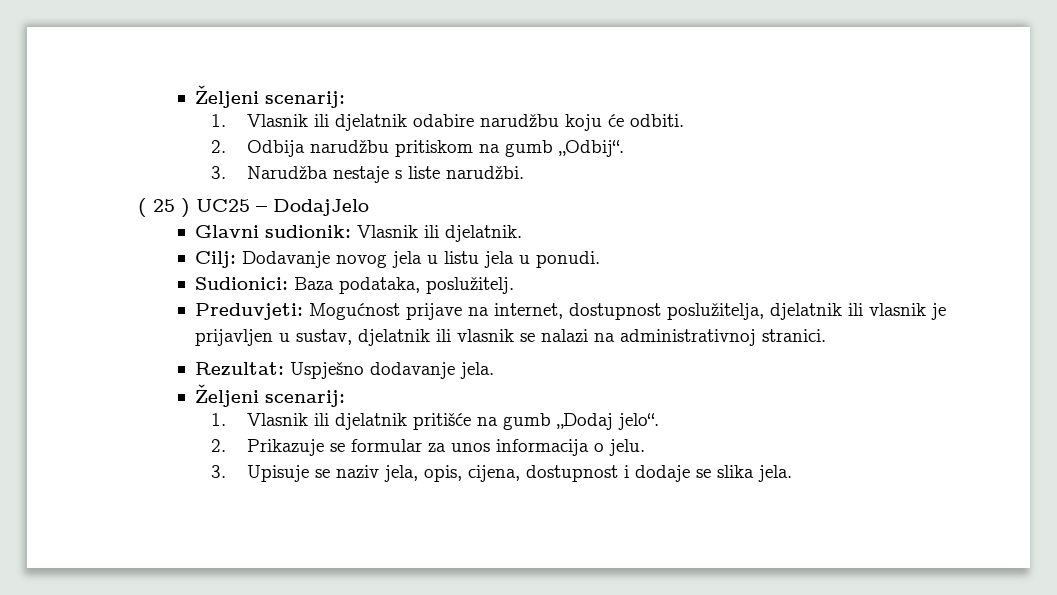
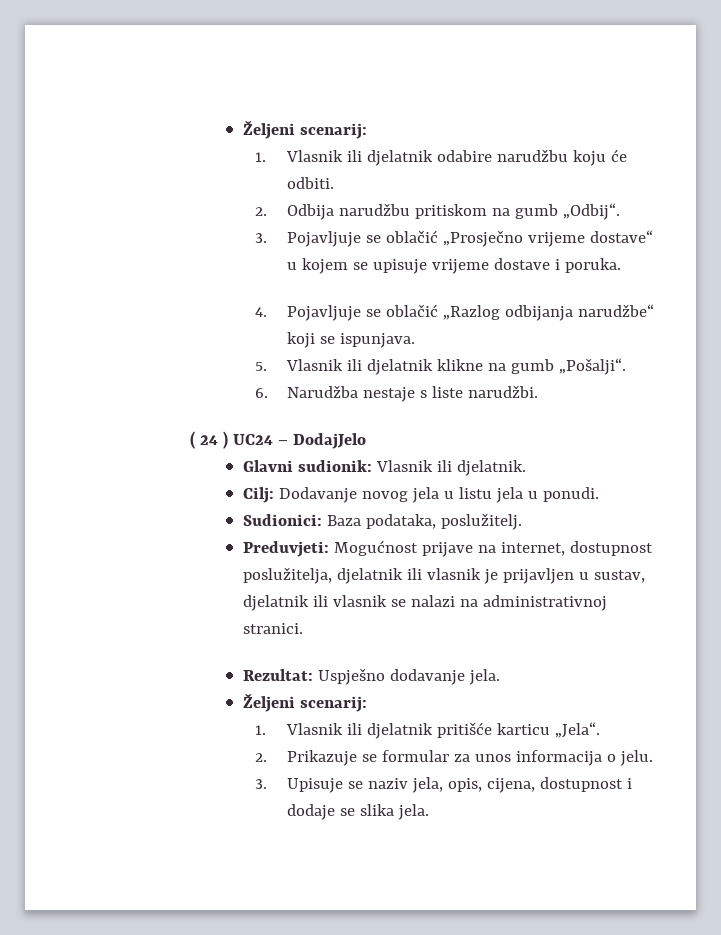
- 3. Narudžba nestaje s liste narudžbi.
+ 3. Pojavljuje se oblačić „Prosječno vrijeme dostave“ u kojem se upisuje vrijeme dostave i poruka.
+ 4. Pojavljuje se oblačić „Razlog odbijanja narudžbe“ koji se ispunjava.
+ 5. Vlasnik ili djelatnik klikne na gumb „Pošalji“.
+ 6. Narudžba nestaje s liste narudžbi.
- ( 25 ) UC25 – DodajJelo
+ ( 24 ) UC24 – DodajJelo
- 1. Vlasnik ili djelatnik pritišće na gumb „Dodaj jelo“.
+ 1. Vlasnik ili djelatnik pritišće karticu „Jela“.

